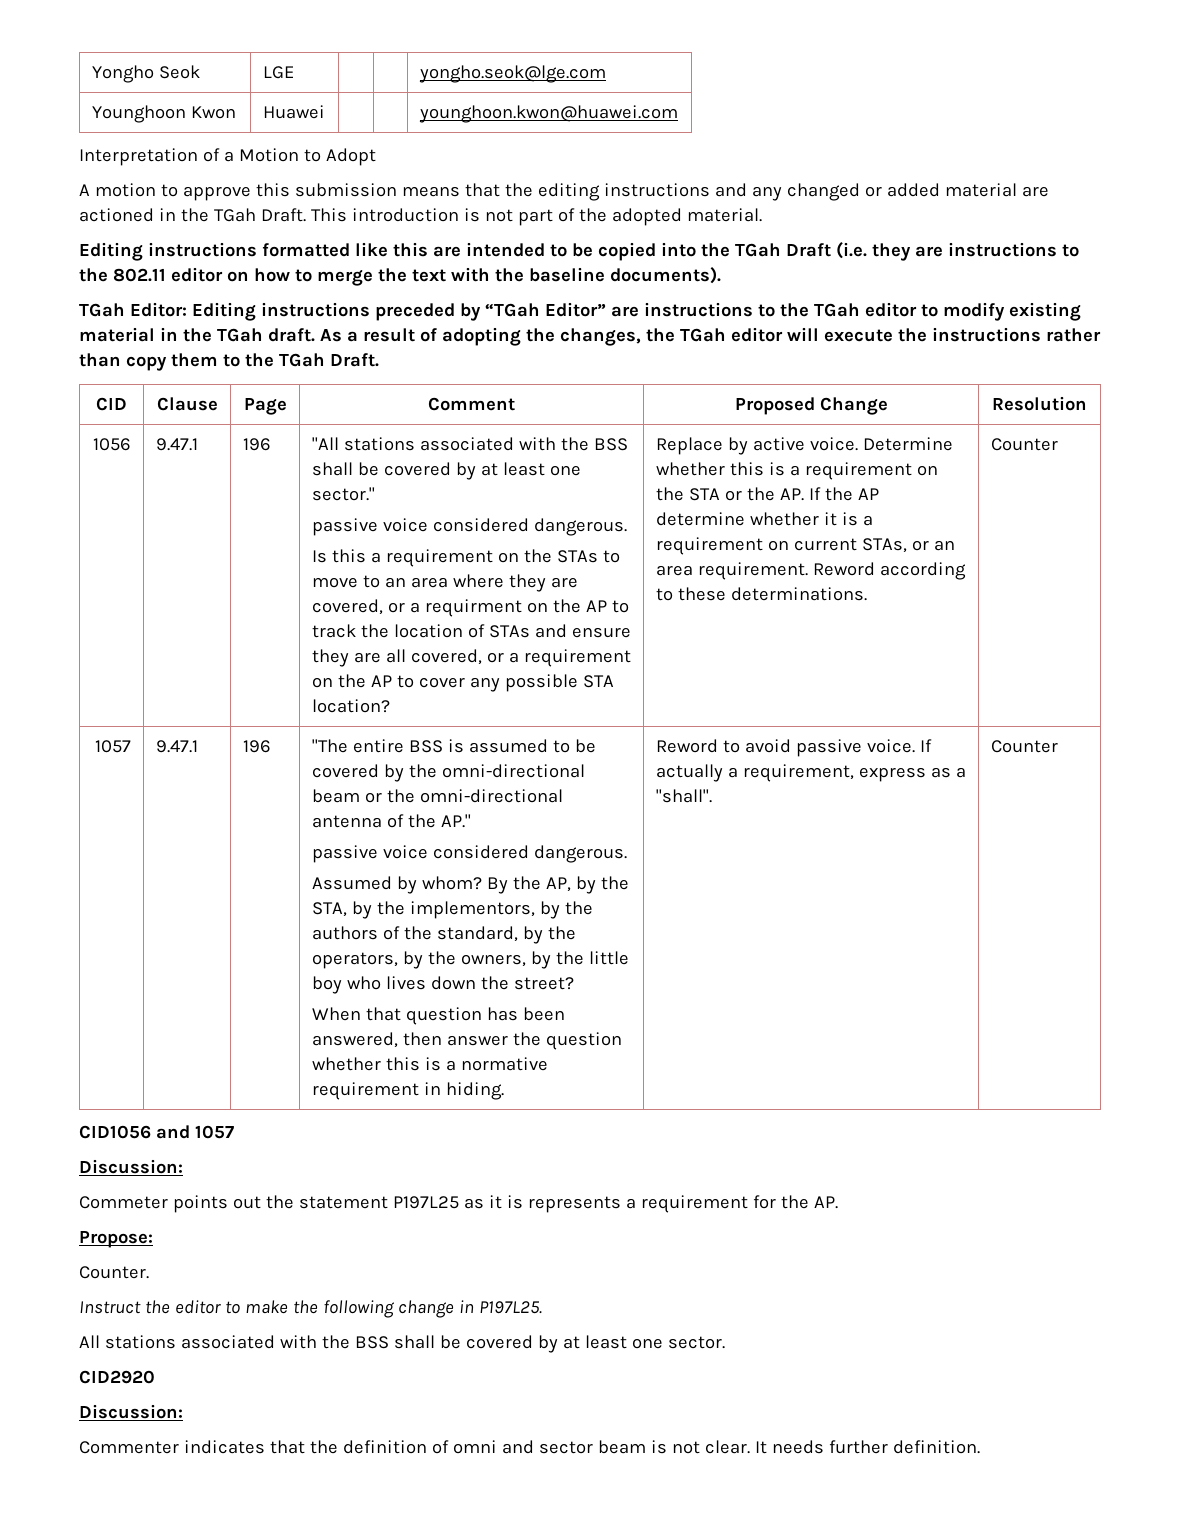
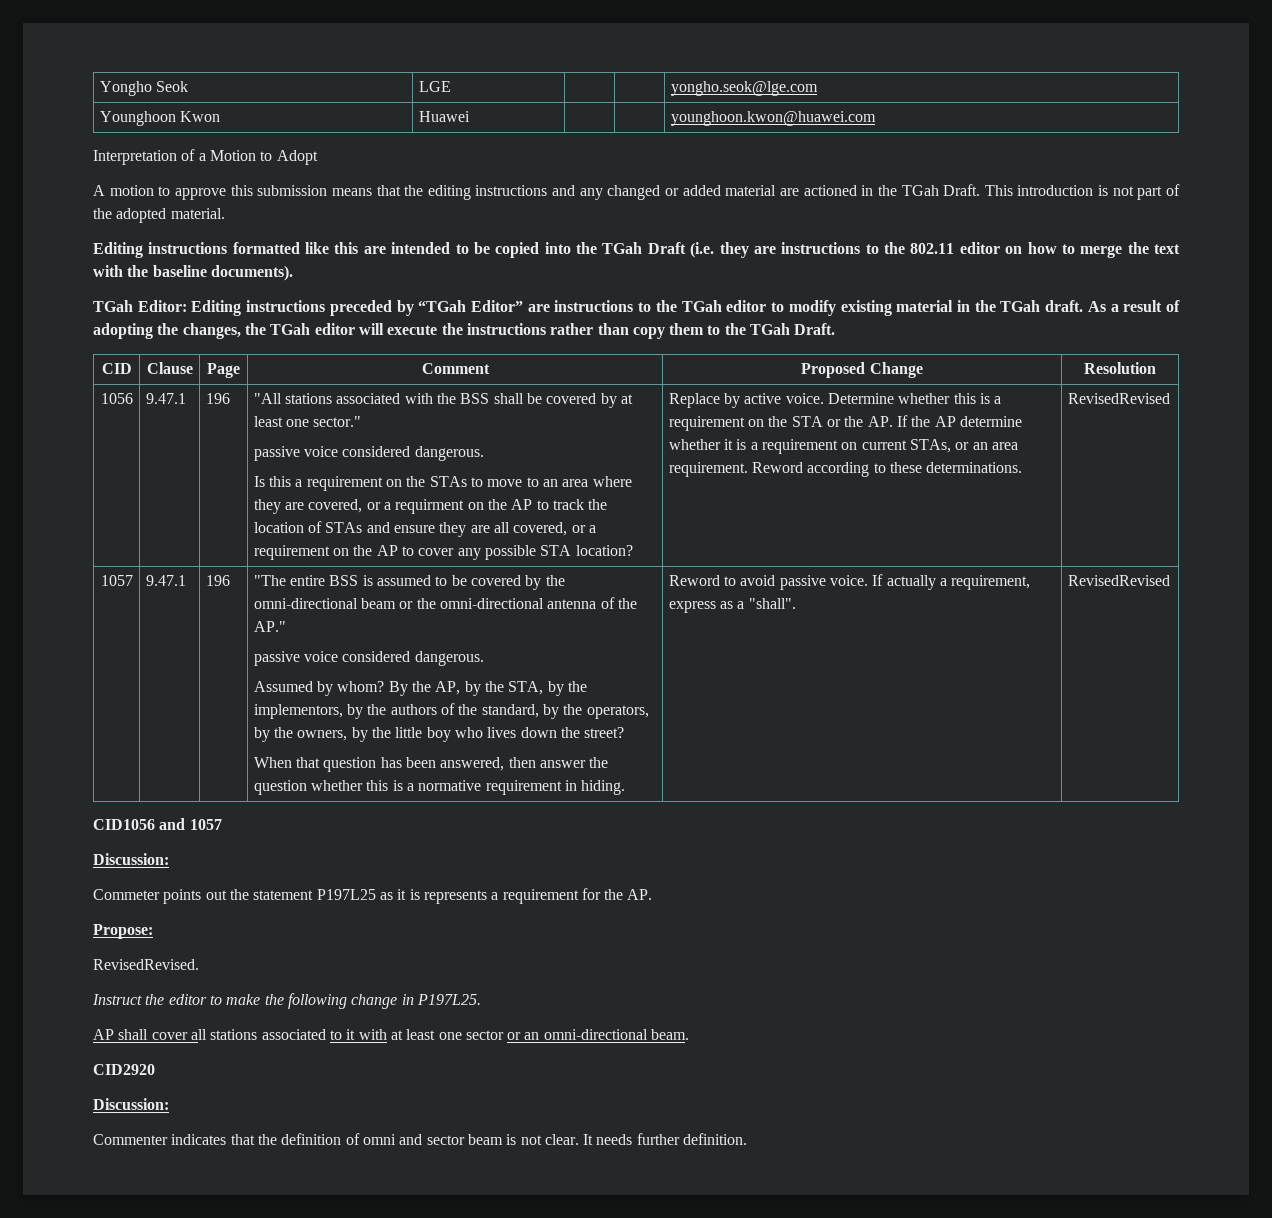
- Reword according to these determinations. | Counter
+ Reword according to these determinations. | RevisedRevised
- If actually a requirement, express as a "shall". | Counter
+ If actually a requirement, express as a "shall". | RevisedRevised
- Counter.
+ RevisedRevised.
- All stations associated with the BSS shall be covered by at least one sector.
+ AP shall cover all stations associated to it with at least one sector or an omni-directional beam.

